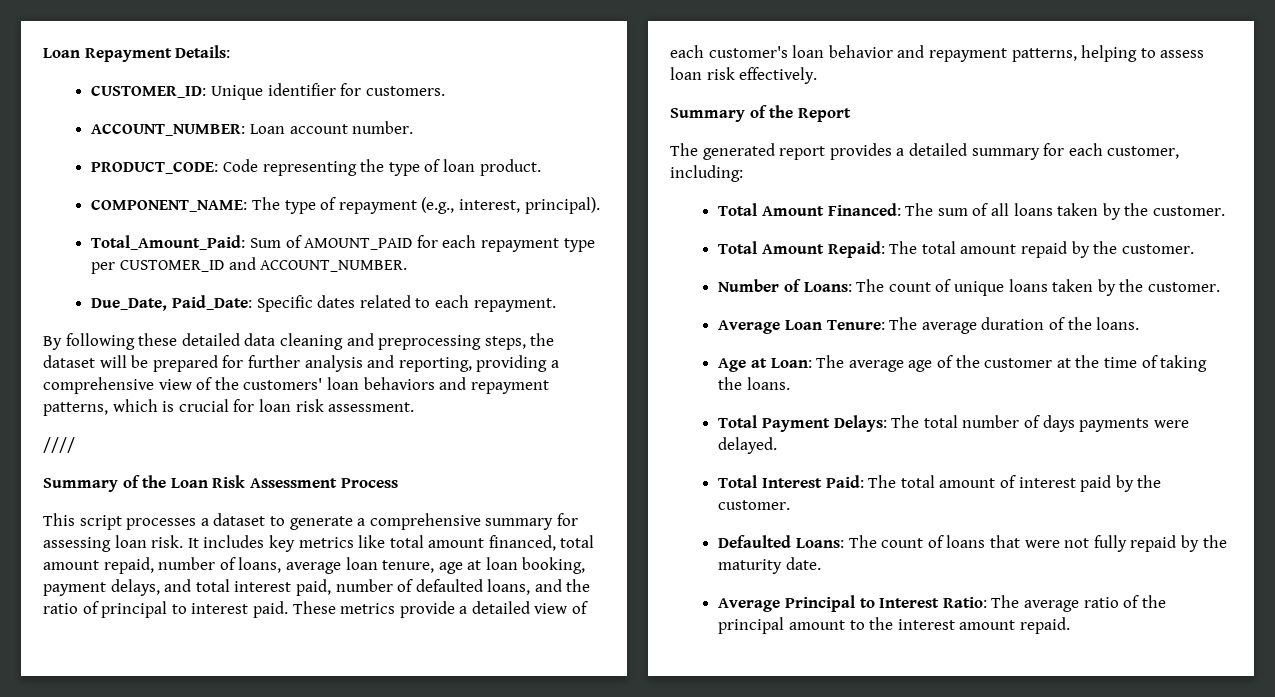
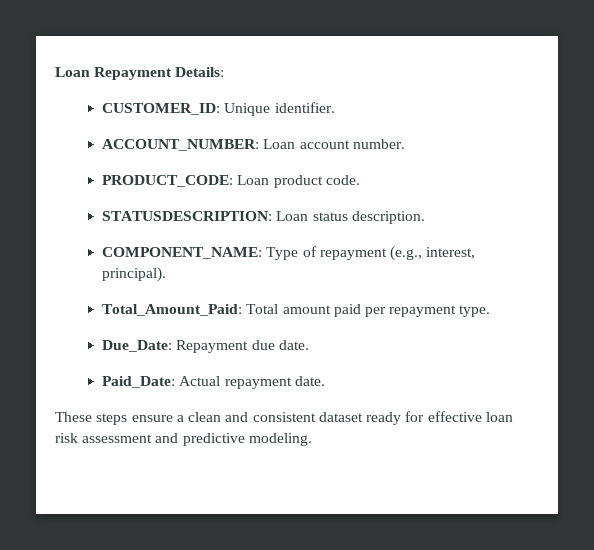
- CUSTOMER_ID: Unique identifier for customers.
+ CUSTOMER_ID: Unique identifier.
- PRODUCT_CODE: Code representing the type of loan product.
+ PRODUCT_CODE: Loan product code.
+ STATUSDESCRIPTION: Loan status description.
- COMPONENT_NAME: The type of repayment (e.g., interest, principal).
+ COMPONENT_NAME: Type of repayment (e.g., interest, principal).
- Total_Amount_Paid: Sum of AMOUNT_PAID for each repayment type per CUSTOMER_ID and ACCOUNT_NUMBER.
- Due_Date, Paid_Date: Specific dates related to each repayment.
- By following these detailed data cleaning and preprocessing steps, the dataset will be prepared for further analysis and reporting, providing a comprehensive view of the customers' loan behaviors and repayment patterns, which is crucial for loan risk assessment.
- ////
- Summary of the Loan Risk Assessment Process
- This script processes a dataset to generate a comprehensive summary for assessing loan risk. It includes key metrics like total amount financed, total amount repaid, number of loans, average loan tenure, age at loan booking, payment delays, and total interest paid, number of defaulted loans, and the ratio of principal to interest paid. These metrics provide a detailed view of each customer's loan behavior and repayment patterns, helping to assess loan risk effectively.
- Summary of the Report
- The generated report provides a detailed summary for each customer, including:
- Total Amount Financed: The sum of all loans taken by the customer.
- Total Amount Repaid: The total amount repaid by the customer.
- Number of Loans: The count of unique loans taken by the customer.
- Average Loan Tenure: The average duration of the loans.
- Age at Loan: The average age of the customer at the time of taking the loans.
- Total Payment Delays: The total number of days payments were delayed.
- Total Interest Paid: The total amount of interest paid by the customer.
- Defaulted Loans: The count of loans that were not fully repaid by the maturity date.
- Average Principal to Interest Ratio: The average ratio of the principal amount to the interest amount repaid.
+ Total_Amount_Paid: Total amount paid per repayment type.
+ Due_Date: Repayment due date.
+ Paid_Date: Actual repayment date.
+ These steps ensure a clean and consistent dataset ready for effective loan risk assessment and predictive modeling.

